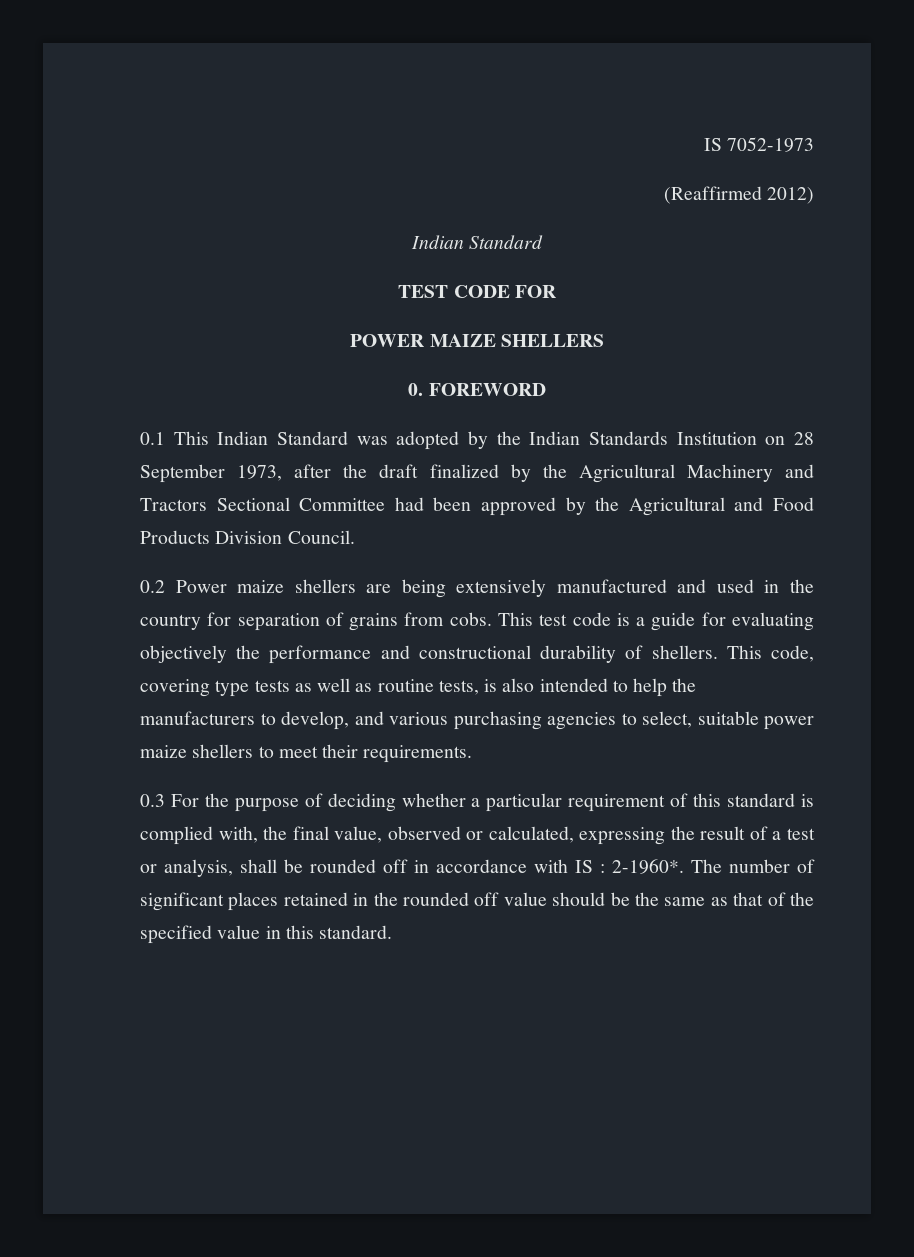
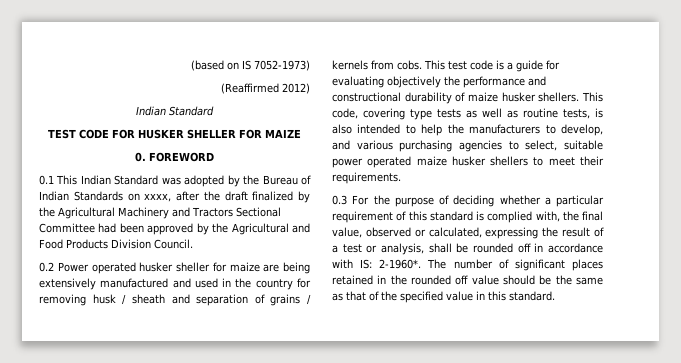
- IS 7052-1973
+ (based on IS 7052-1973)
- TEST CODE FOR
- POWER MAIZE SHELLERS
+ TEST CODE FOR HUSKER SHELLER FOR MAIZE
- 0.1 This Indian Standard was adopted by the Indian Standards Institution on 28 September 1973, after the draft finalized by the Agricultural Machinery and Tractors Sectional Committee had been approved by the Agricultural and Food Products Division Council.
+ 0.1 This Indian Standard was adopted by the Bureau of Indian Standards on xxxx, after the draft finalized by the Agricultural Machinery and Tractors Sectional Committee had been approved by the Agricultural and Food Products Division Council.
- 0.2 Power maize shellers are being extensively manufactured and used in the country for separation of grains from cobs.
+ 0.2 Power operated husker sheller for maize are being extensively manufactured and used in the country for removing husk / sheath and separation of grains / kernels from cobs.
- This test code is a guide for evaluating objectively the performance and constructional durability of shellers.
+ This test code is a guide for evaluating objectively the performance and constructional durability of maize husker shellers.
- This code, covering type tests as well as routine tests, is also intended to help the manufacturers to develop, and various purchasing agencies to select, suitable power maize shellers to meet their requirements.
+ This code, covering type tests as well as routine tests, is also intended to help the manufacturers to develop, and various purchasing agencies to select, suitable power operated maize husker shellers to meet their requirements.
- 0.3 For the purpose of deciding whether a particular requirement of this standard is complied with, the final value, observed or calculated, expressing the result of a test or analysis, shall be rounded off in accordance with IS : 2-1960*.
+ 0.3 For the purpose of deciding whether a particular requirement of this standard is complied with, the final value, observed or calculated, expressing the result of a test or analysis, shall be rounded off in accordance with IS: 2-1960*.

